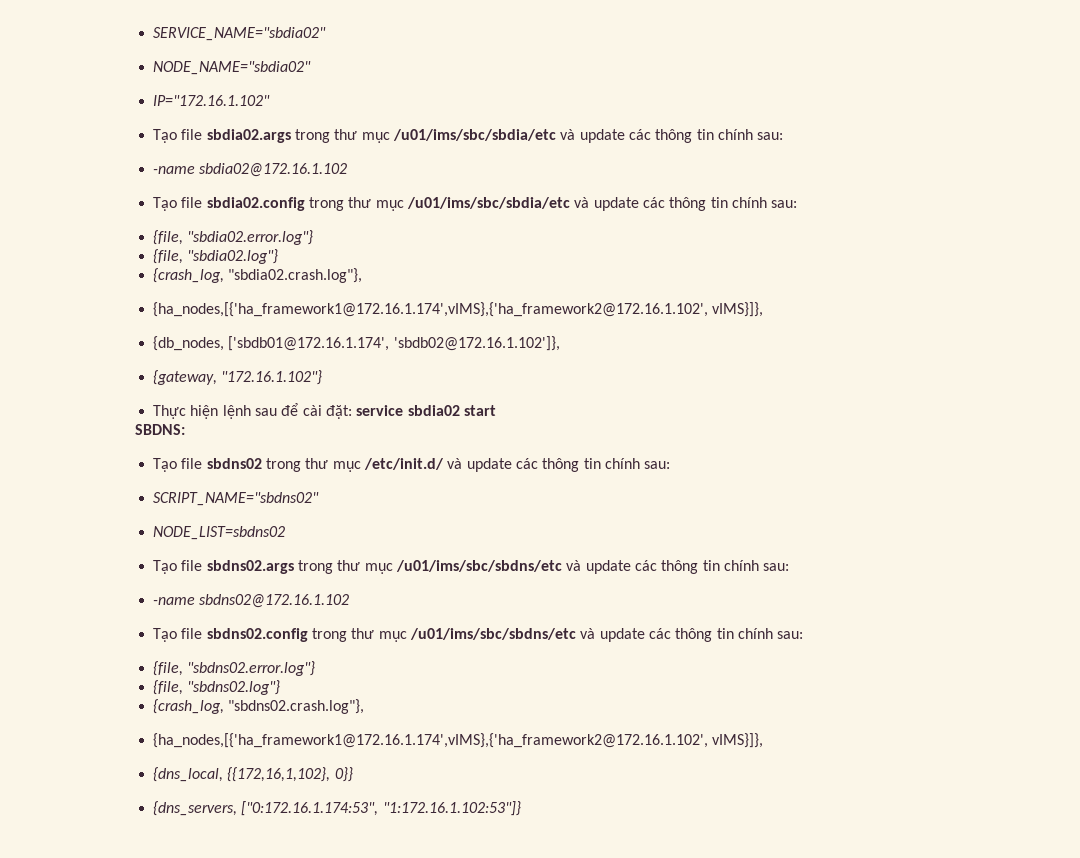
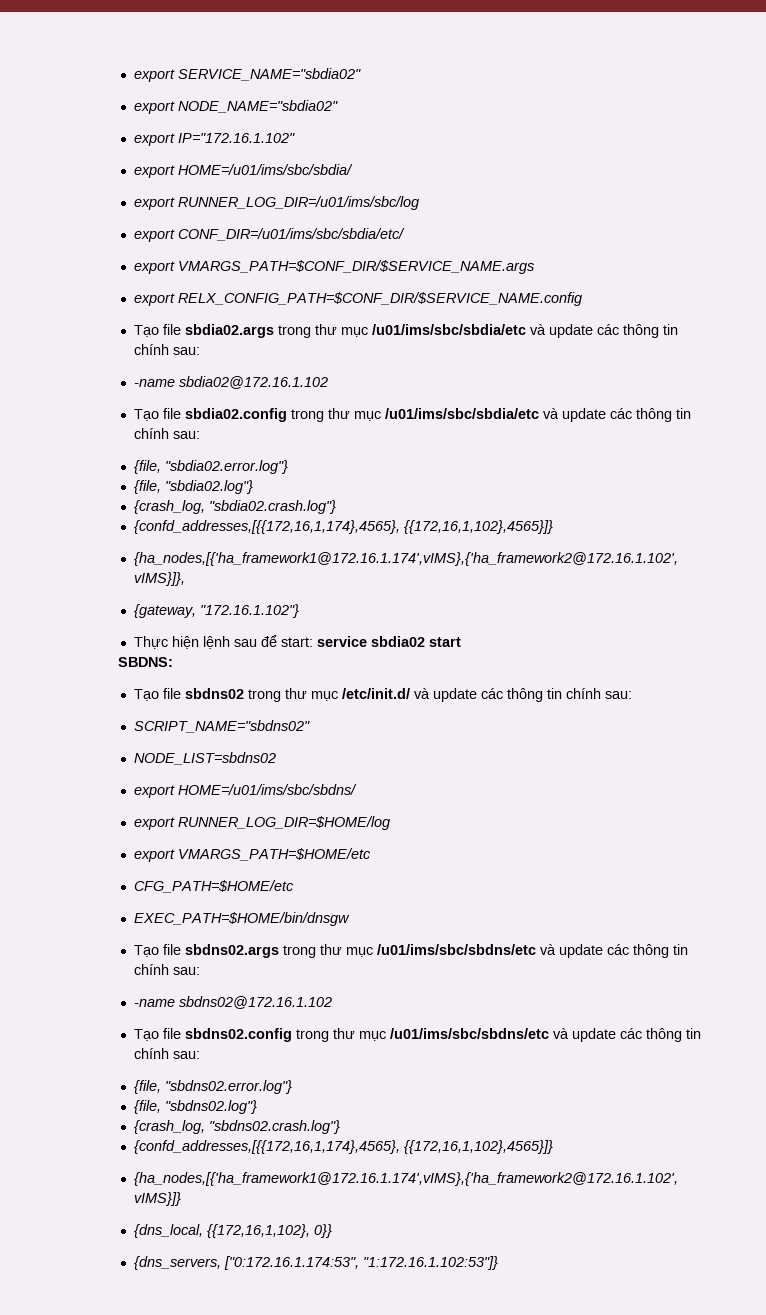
- SERVICE_NAME="sbdia02"
+ export SERVICE_NAME="sbdia02"
- NODE_NAME="sbdia02"
+ export NODE_NAME="sbdia02"
- IP="172.16.1.102"
+ export IP="172.16.1.102"
+ export HOME=/u01/ims/sbc/sbdia/
+ export RUNNER_LOG_DIR=/u01/ims/sbc/log
+ export CONF_DIR=/u01/ims/sbc/sbdia/etc/
+ export VMARGS_PATH=$CONF_DIR/$SERVICE_NAME.args
+ export RELX_CONFIG_PATH=$CONF_DIR/$SERVICE_NAME.config
- {crash_log, "sbdia02.crash.log"},
+ {crash_log, "sbdia02.crash.log"}
+ {confd_addresses,[{{172,16,1,174},4565}, {{172,16,1,102},4565}]}
  {ha_nodes,[{'ha_framework1@172.16.1.174',vIMS},{'ha_framework2@172.16.1.102', vIMS}]},
- {db_nodes, ['sbdb01@172.16.1.174', 'sbdb02@172.16.1.102']},
- Thực hiện lệnh sau để cài đặt: service sbdia02 start
+ Thực hiện lệnh sau để start: service sbdia02 start
+ export HOME=/u01/ims/sbc/sbdns/
+ export RUNNER_LOG_DIR=$HOME/log
+ export VMARGS_PATH=$HOME/etc
+ CFG_PATH=$HOME/etc
+ EXEC_PATH=$HOME/bin/dnsgw
- {crash_log, "sbdns02.crash.log"},
- {ha_nodes,[{'ha_framework1@172.16.1.174',vIMS},{'ha_framework2@172.16.1.102', vIMS}]},
+ {crash_log, "sbdns02.crash.log"}
+ {confd_addresses,[{{172,16,1,174},4565}, {{172,16,1,102},4565}]}
+ {ha_nodes,[{'ha_framework1@172.16.1.174',vIMS},{'ha_framework2@172.16.1.102', vIMS}]}

